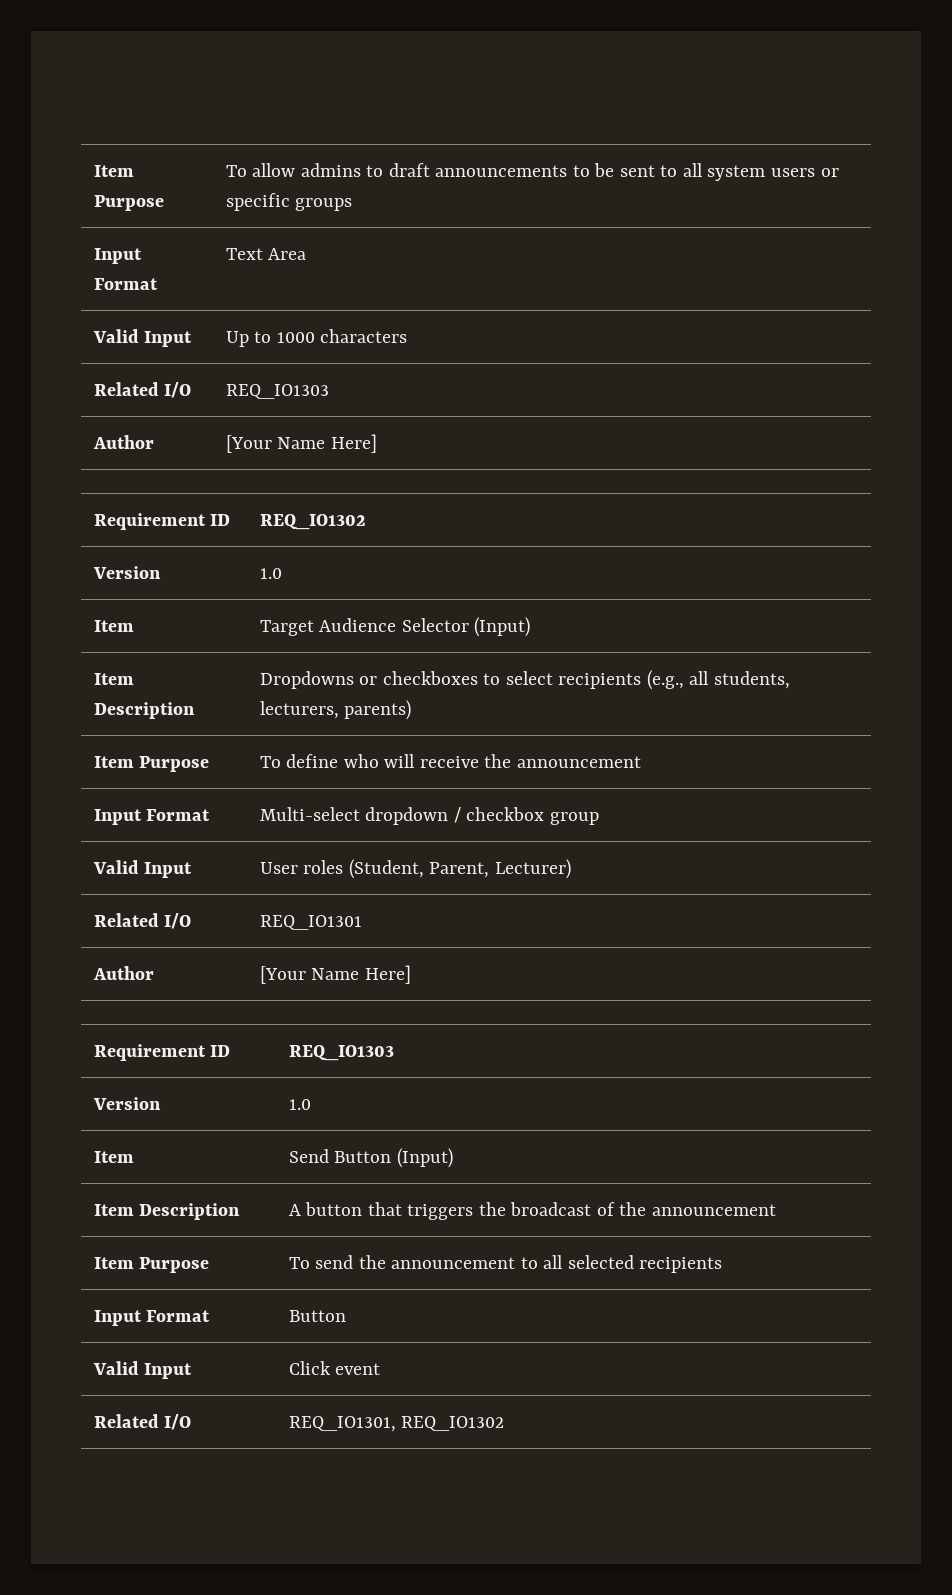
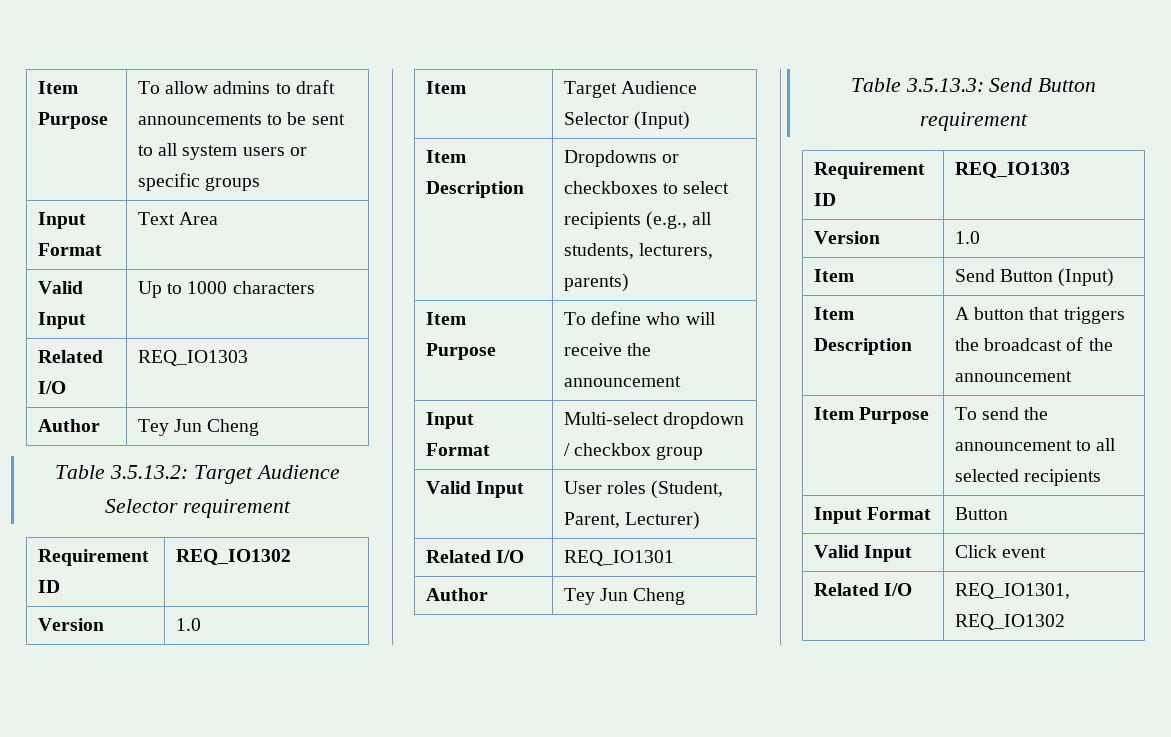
  Related I/O | REQ_IO1303
- Author | [Your Name Here]
+ Author | Tey Jun Cheng
+ Table 3.5.13.2: Target Audience Selector requirement
  Related I/O | REQ_IO1301
- Author | [Your Name Here]
+ Author | Tey Jun Cheng
+ Table 3.5.13.3: Send Button requirement

